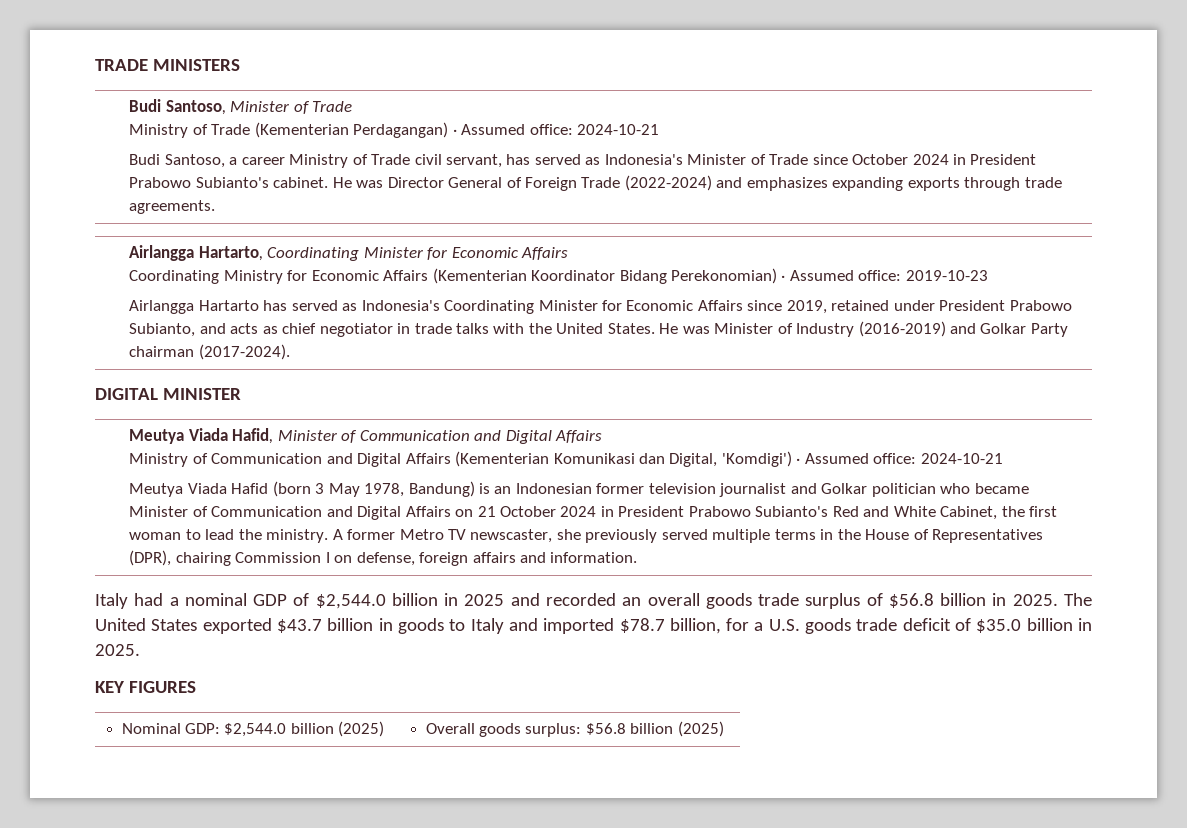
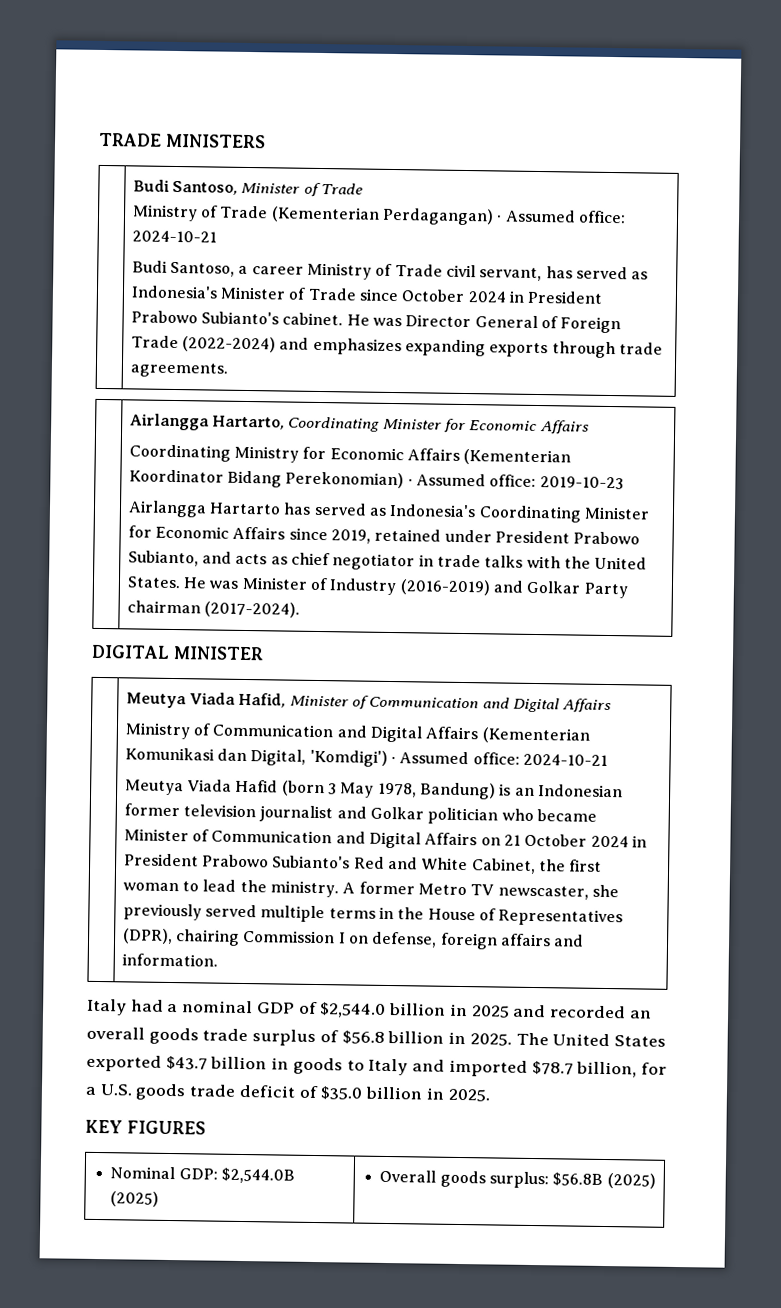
- Nominal GDP: $2,544.0 billion (2025) | Overall goods surplus: $56.8 billion (2025)
+ Nominal GDP: $2,544.0B (2025) | Overall goods surplus: $56.8B (2025)

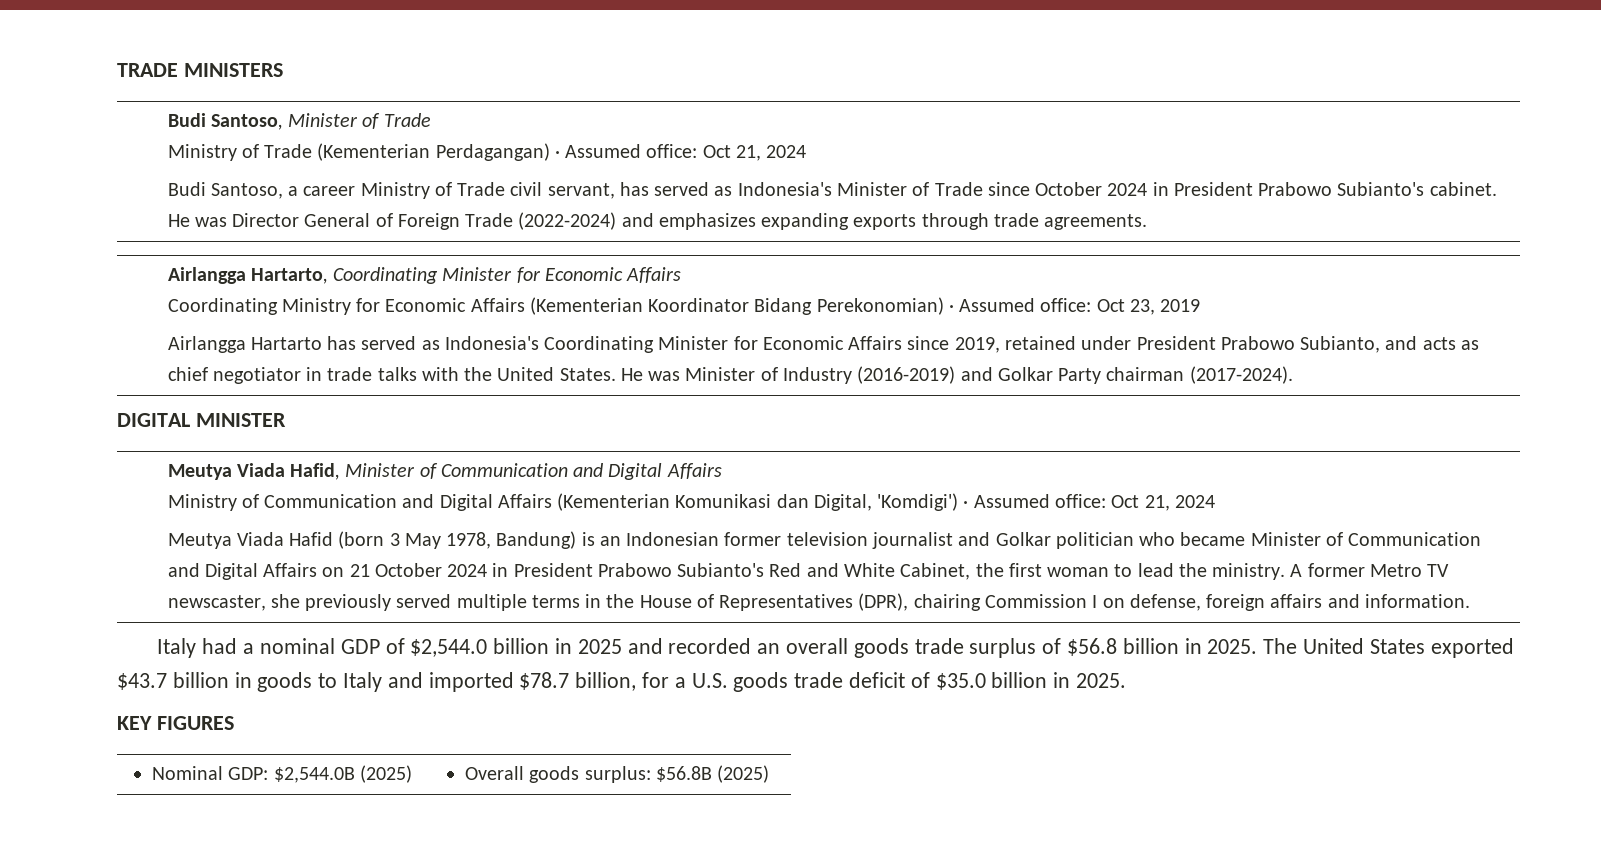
- Ministry of Trade (Kementerian Perdagangan) · Assumed office: 2024-10-21
+ Ministry of Trade (Kementerian Perdagangan) · Assumed office: Oct 21, 2024
- Coordinating Ministry for Economic Affairs (Kementerian Koordinator Bidang Perekonomian) · Assumed office: 2019-10-23
+ Coordinating Ministry for Economic Affairs (Kementerian Koordinator Bidang Perekonomian) · Assumed office: Oct 23, 2019
- Ministry of Communication and Digital Affairs (Kementerian Komunikasi dan Digital, 'Komdigi') · Assumed office: 2024-10-21
+ Ministry of Communication and Digital Affairs (Kementerian Komunikasi dan Digital, 'Komdigi') · Assumed office: Oct 21, 2024

